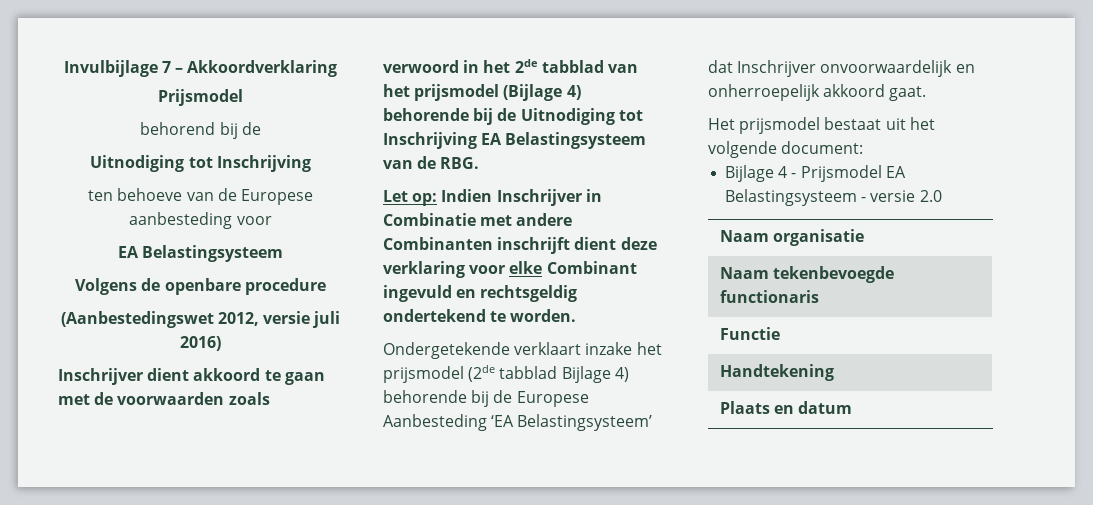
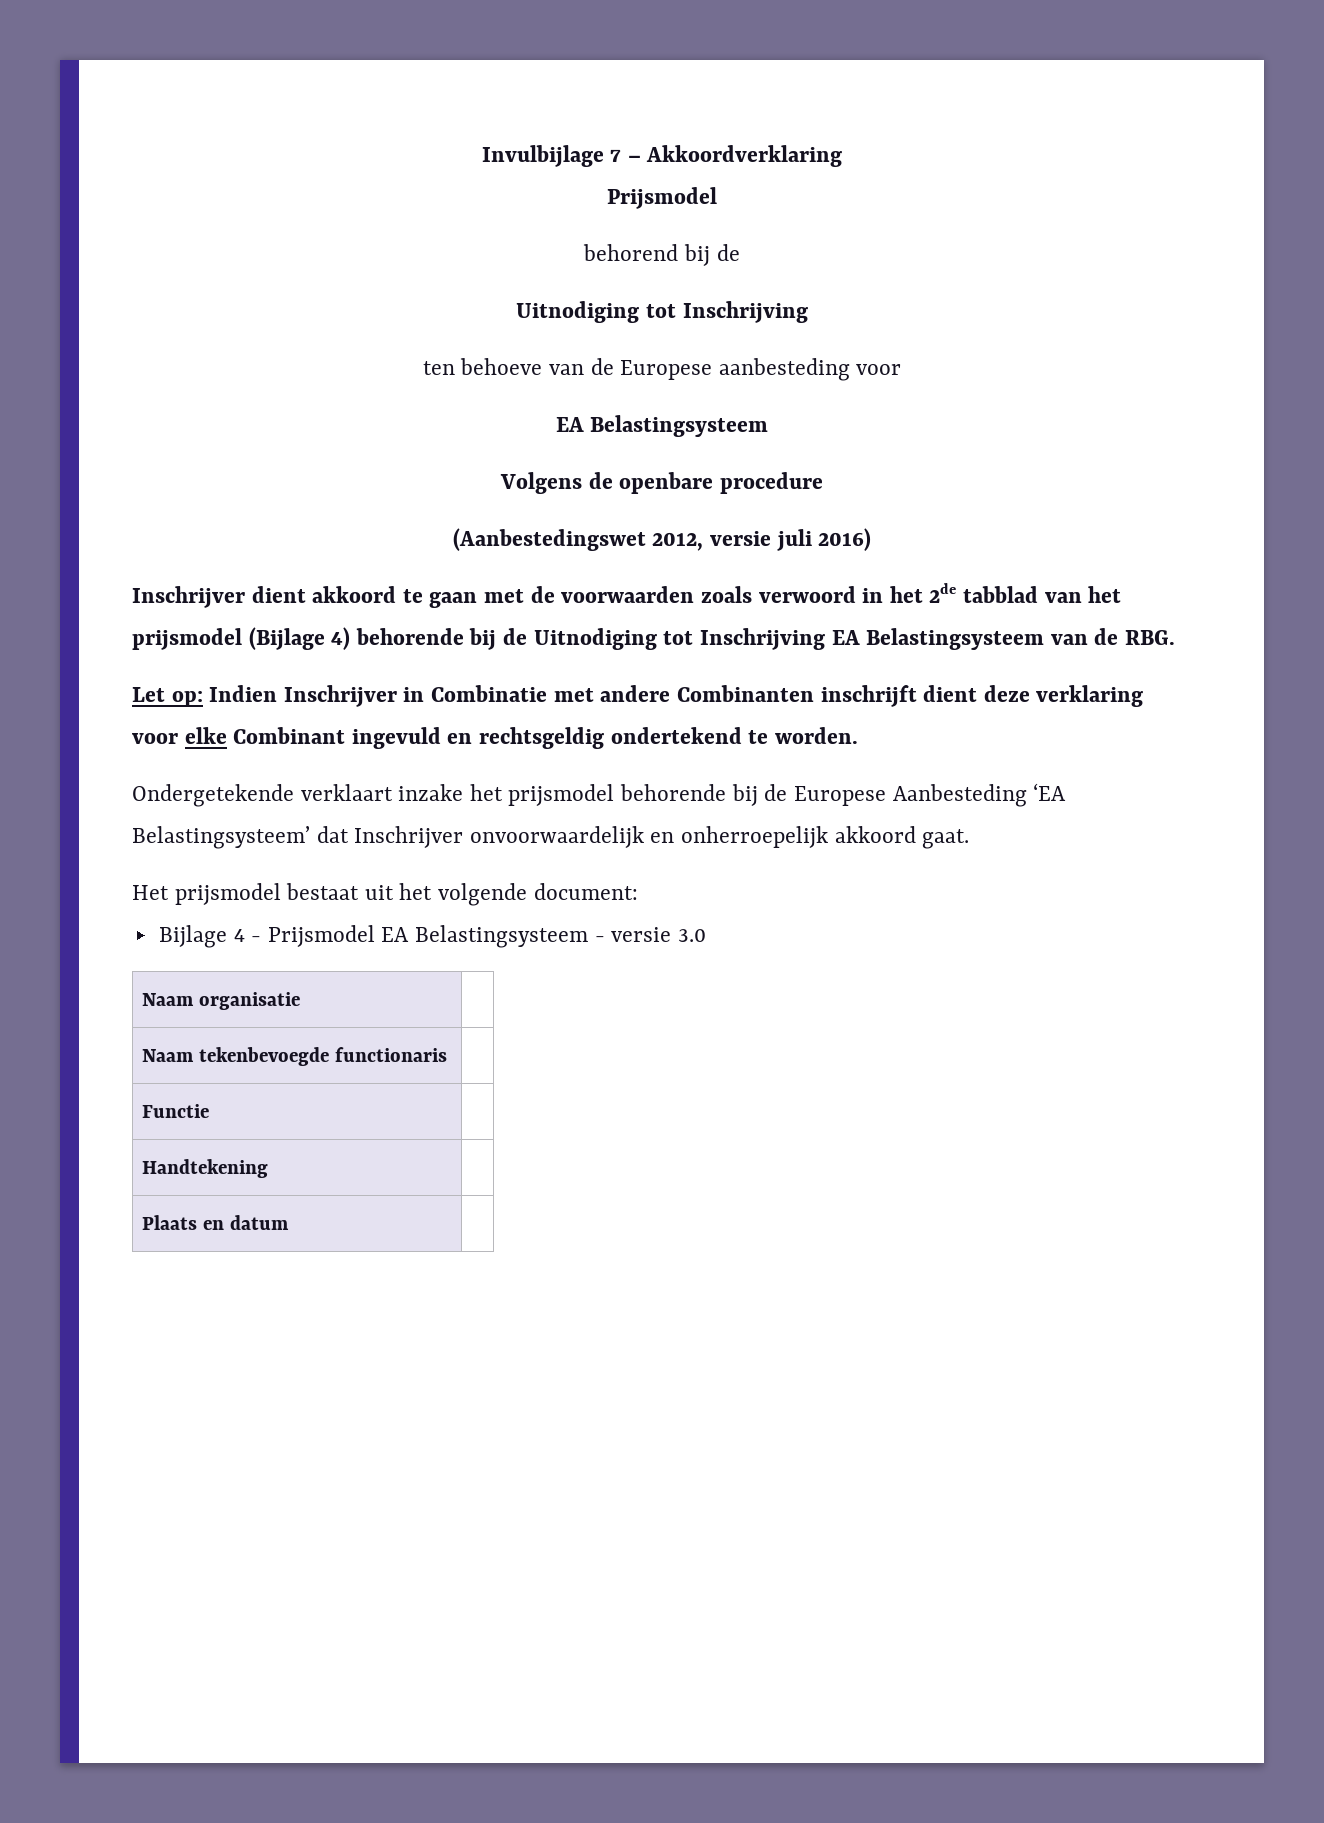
- Ondergetekende verklaart inzake het prijsmodel (2de tabblad Bijlage 4) behorende bij de Europese Aanbesteding ‘EA Belastingsysteem’ dat Inschrijver onvoorwaardelijk en onherroepelijk akkoord gaat.
+ Ondergetekende verklaart inzake het prijsmodel behorende bij de Europese Aanbesteding ‘EA Belastingsysteem’ dat Inschrijver onvoorwaardelijk en onherroepelijk akkoord gaat.
- Bijlage 4 - Prijsmodel EA Belastingsysteem - versie 2.0
+ Bijlage 4 - Prijsmodel EA Belastingsysteem - versie 3.0

